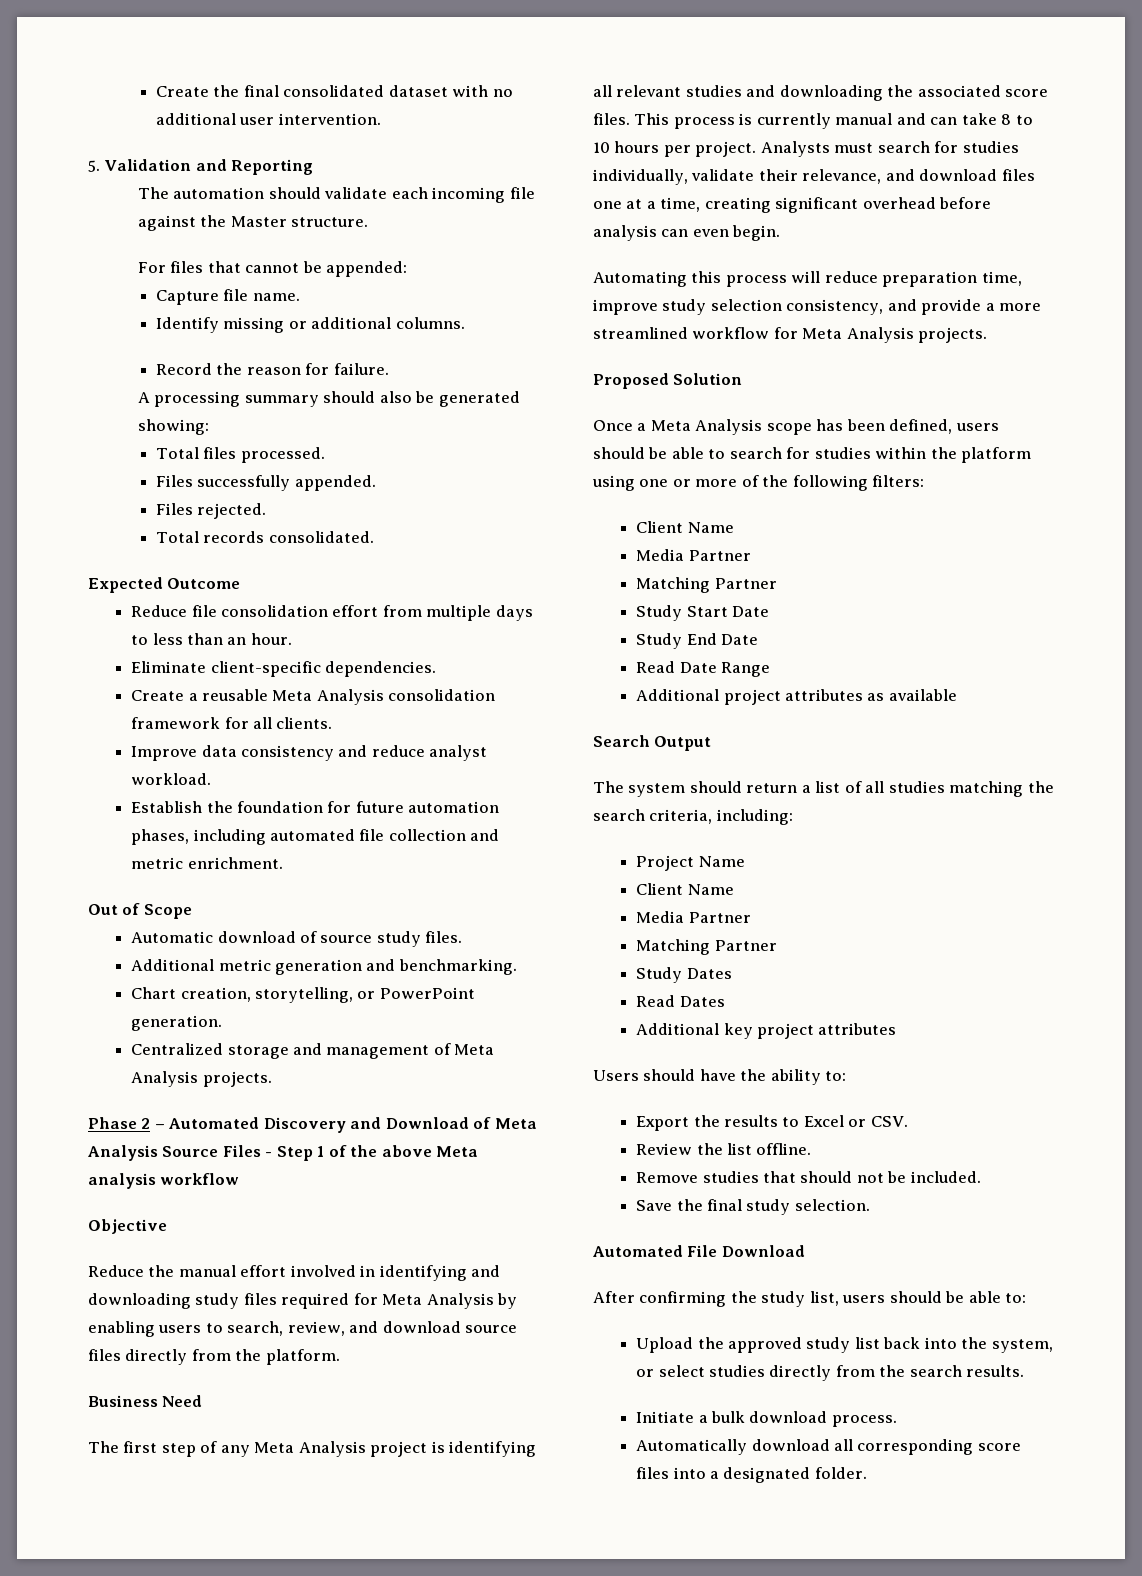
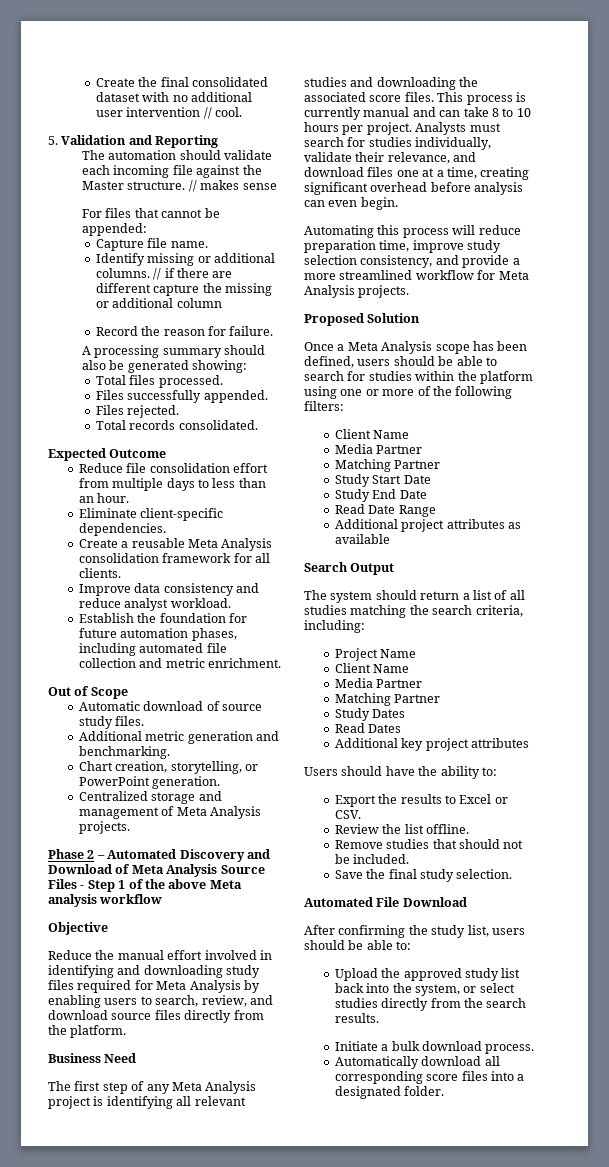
- Create the final consolidated dataset with no additional user intervention.
+ Create the final consolidated dataset with no additional user intervention // cool.
+ // makes sense
+ // if there are different capture the missing or additional column

